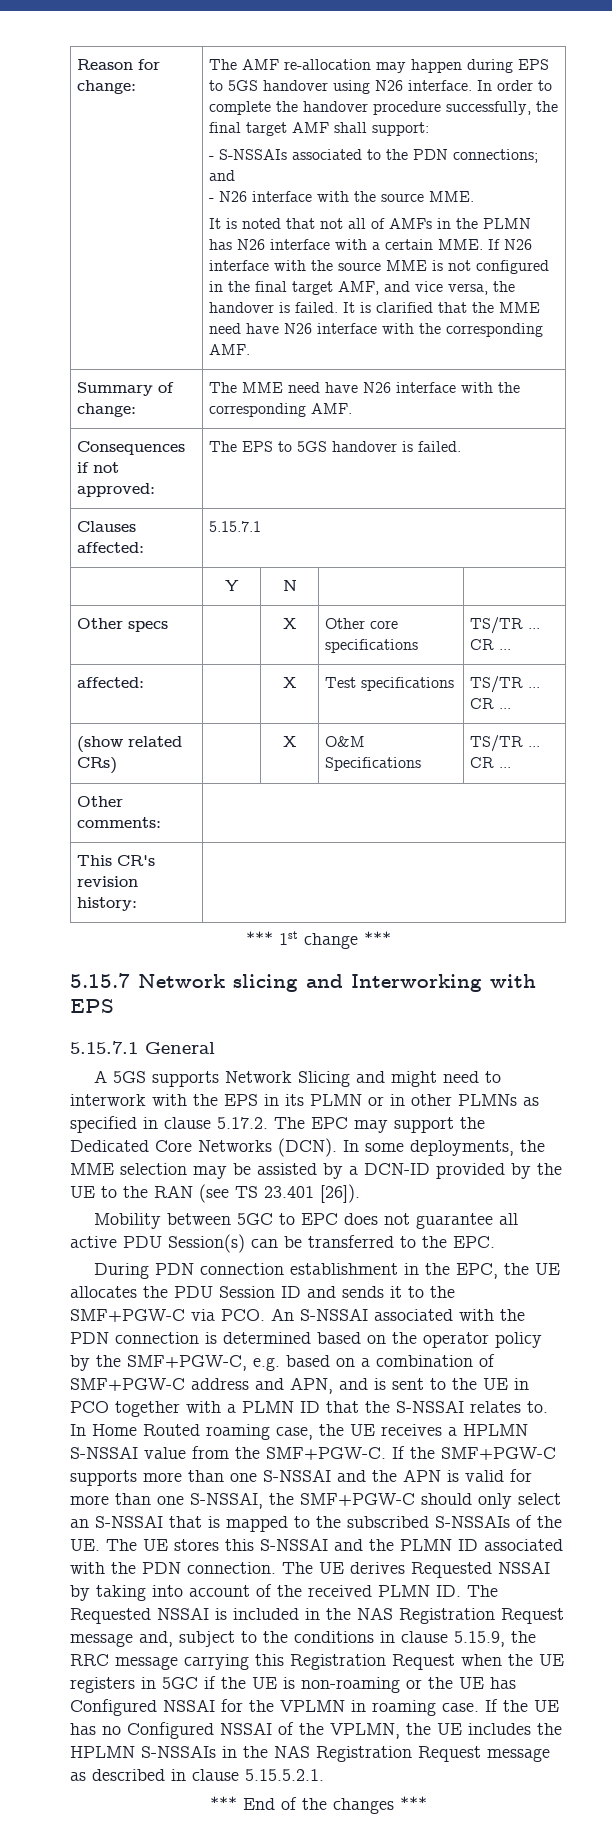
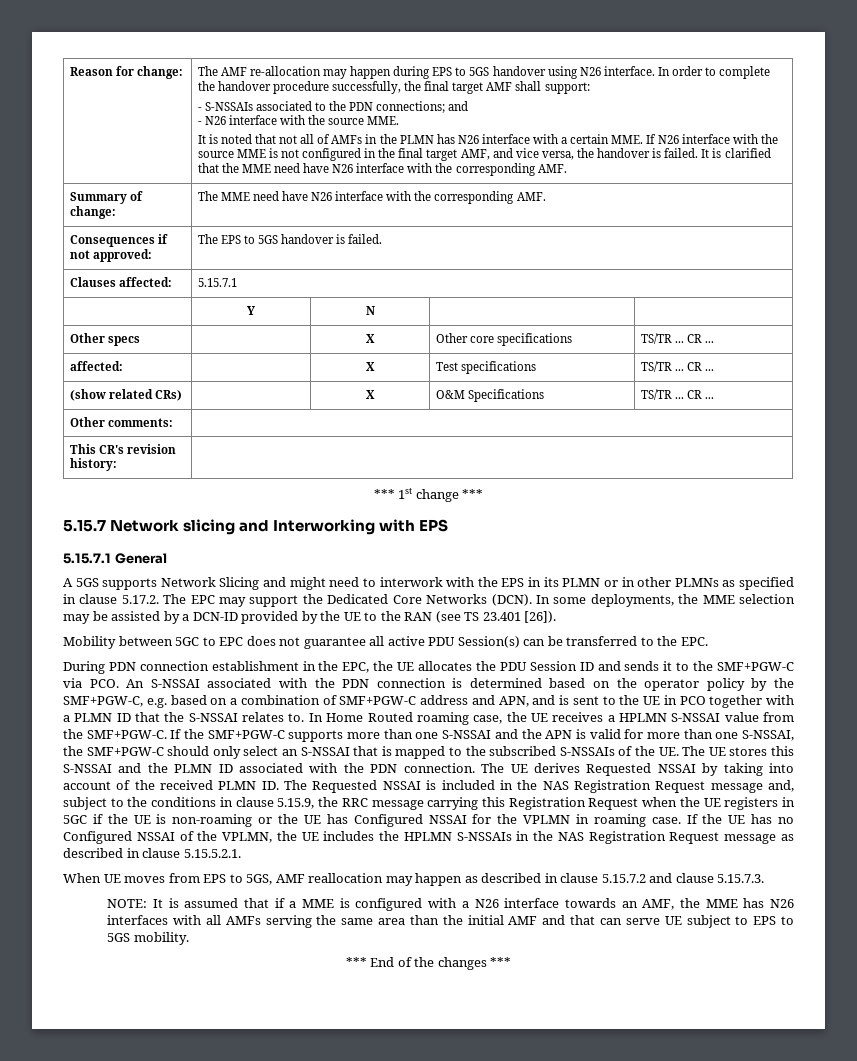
+ When UE moves from EPS to 5GS, AMF reallocation may happen as described in clause 5.15.7.2 and clause 5.15.7.3.
+ NOTE: It is assumed that if a MME is configured with a N26 interface towards an AMF, the MME has N26 interfaces with all AMFs serving the same area than the initial AMF and that can serve UE subject to EPS to 5GS mobility.

